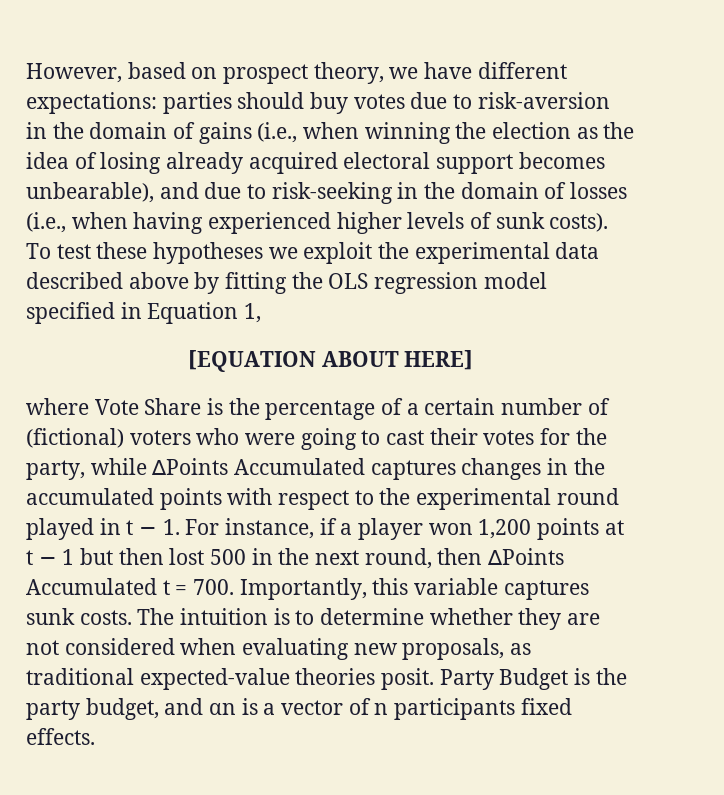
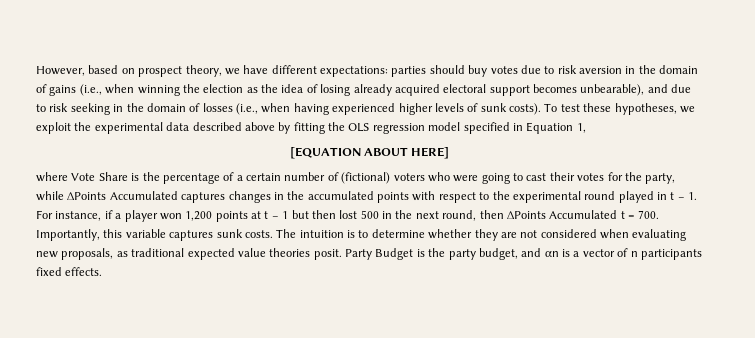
- However, based on prospect theory, we have different expectations: parties should buy votes due to risk-aversion in the domain of gains (i.e., when winning the election as the idea of losing already acquired electoral support becomes unbearable), and due to risk-seeking in the domain of losses (i.e., when having experienced higher levels of sunk costs).
+ However, based on prospect theory, we have different expectations: parties should buy votes due to risk aversion in the domain of gains (i.e., when winning the election as the idea of losing already acquired electoral support becomes unbearable), and due to risk seeking in the domain of losses (i.e., when having experienced higher levels of sunk costs).
- To test these hypotheses we exploit the experimental data described above by fitting the OLS regression model specified in Equation 1,
+ To test these hypotheses, we exploit the experimental data described above by fitting the OLS regression model specified in Equation 1,
- The intuition is to determine whether they are not considered when evaluating new proposals, as traditional expected-value theories posit.
+ The intuition is to determine whether they are not considered when evaluating new proposals, as traditional expected value theories posit.

